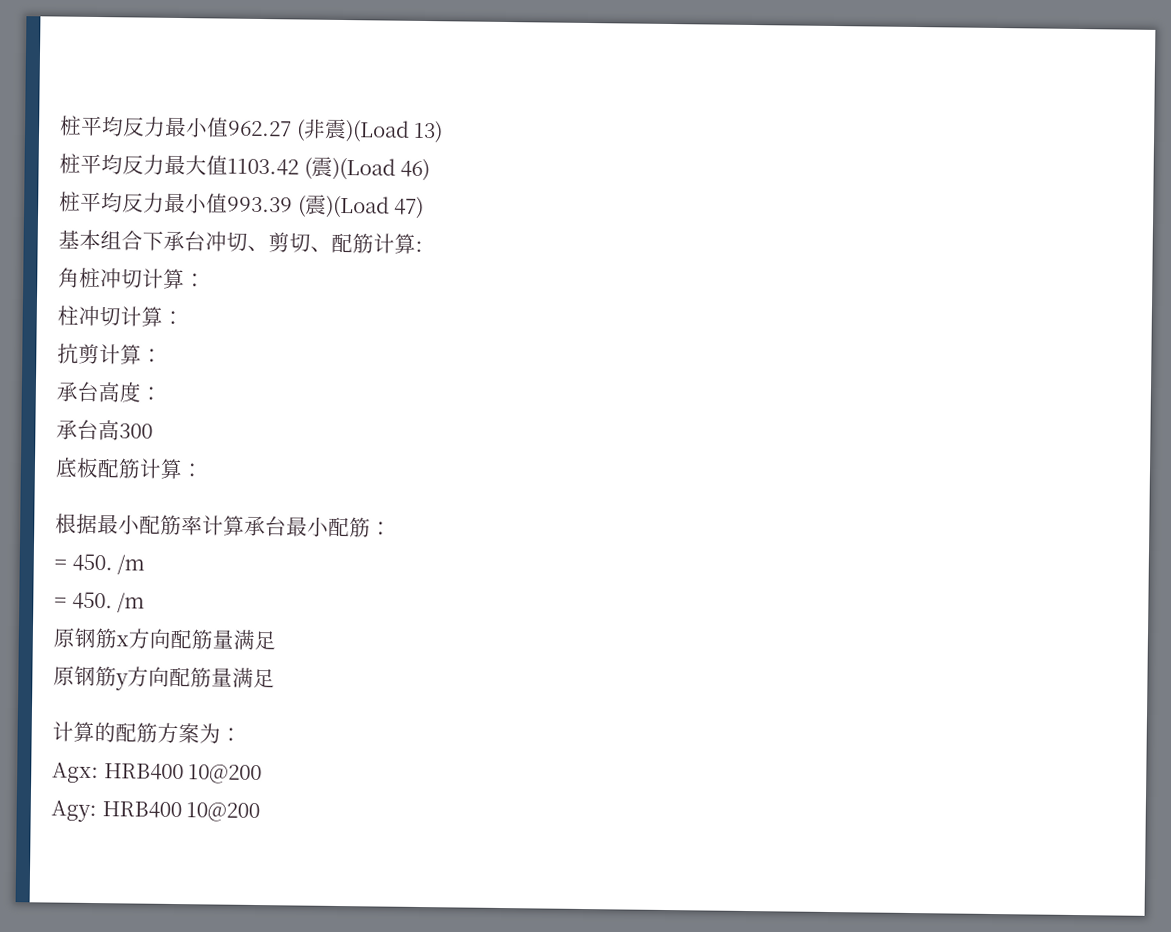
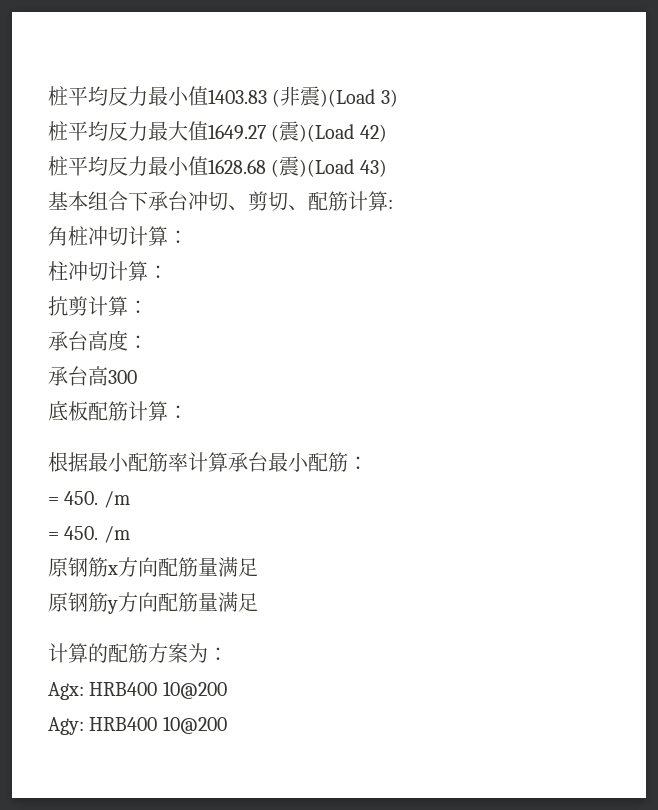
- 桩平均反力最小值962.27 (非震)(Load 13)
+ 桩平均反力最小值1403.83 (非震)(Load 3)
- 桩平均反力最大值1103.42 (震)(Load 46)
- 桩平均反力最小值993.39 (震)(Load 47)
+ 桩平均反力最大值1649.27 (震)(Load 42)
+ 桩平均反力最小值1628.68 (震)(Load 43)

